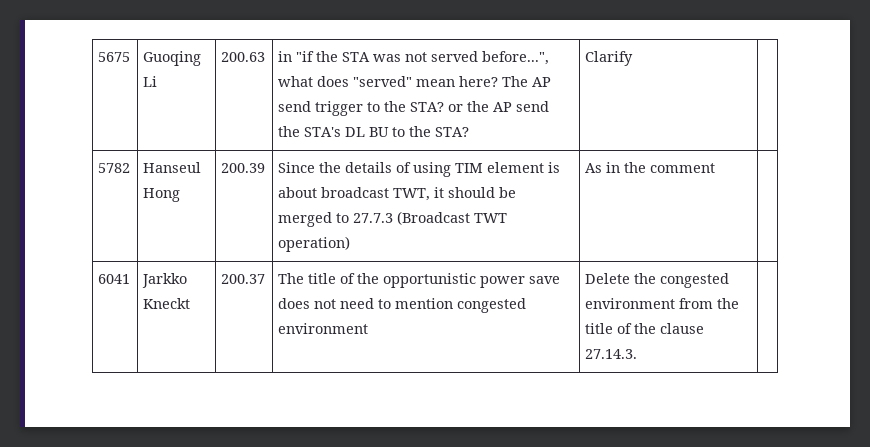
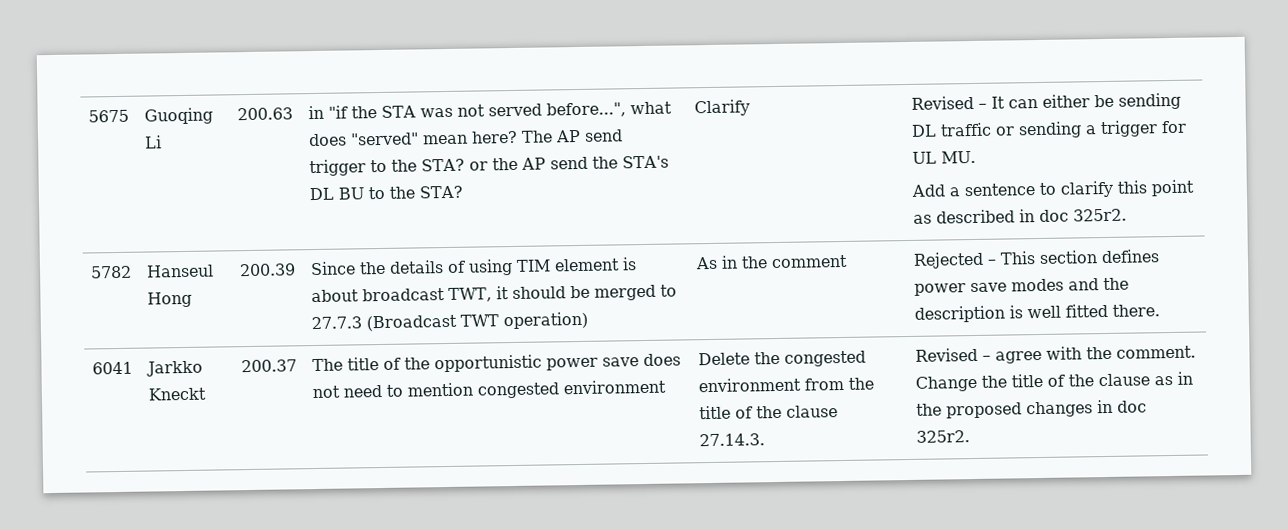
+ Revised – It can either be sending DL traffic or sending a trigger for UL MU.
+ Add a sentence to clarify this point as described in doc 325r2.
+ Rejected – This section defines power save modes and the description is well fitted there.
+ Revised – agree with the comment. Change the title of the clause as in the proposed changes in doc 325r2.

